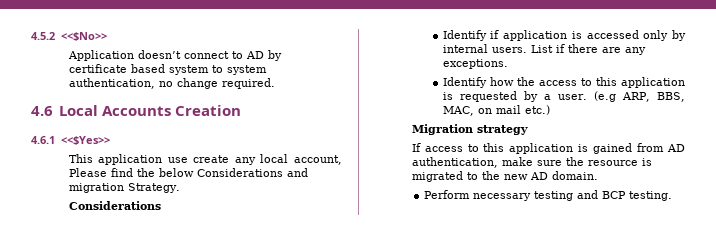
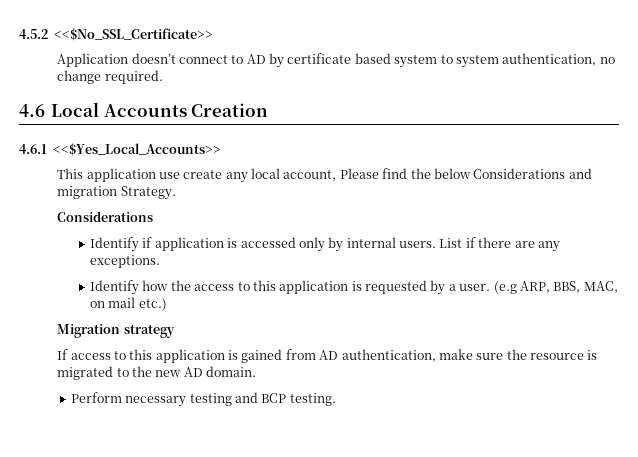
- 4.5.2 <<$No>>
+ 4.5.2 <<$No_SSL_Certificate>>
- 4.6.1 <<$Yes>>
+ 4.6.1 <<$Yes_Local_Accounts>>

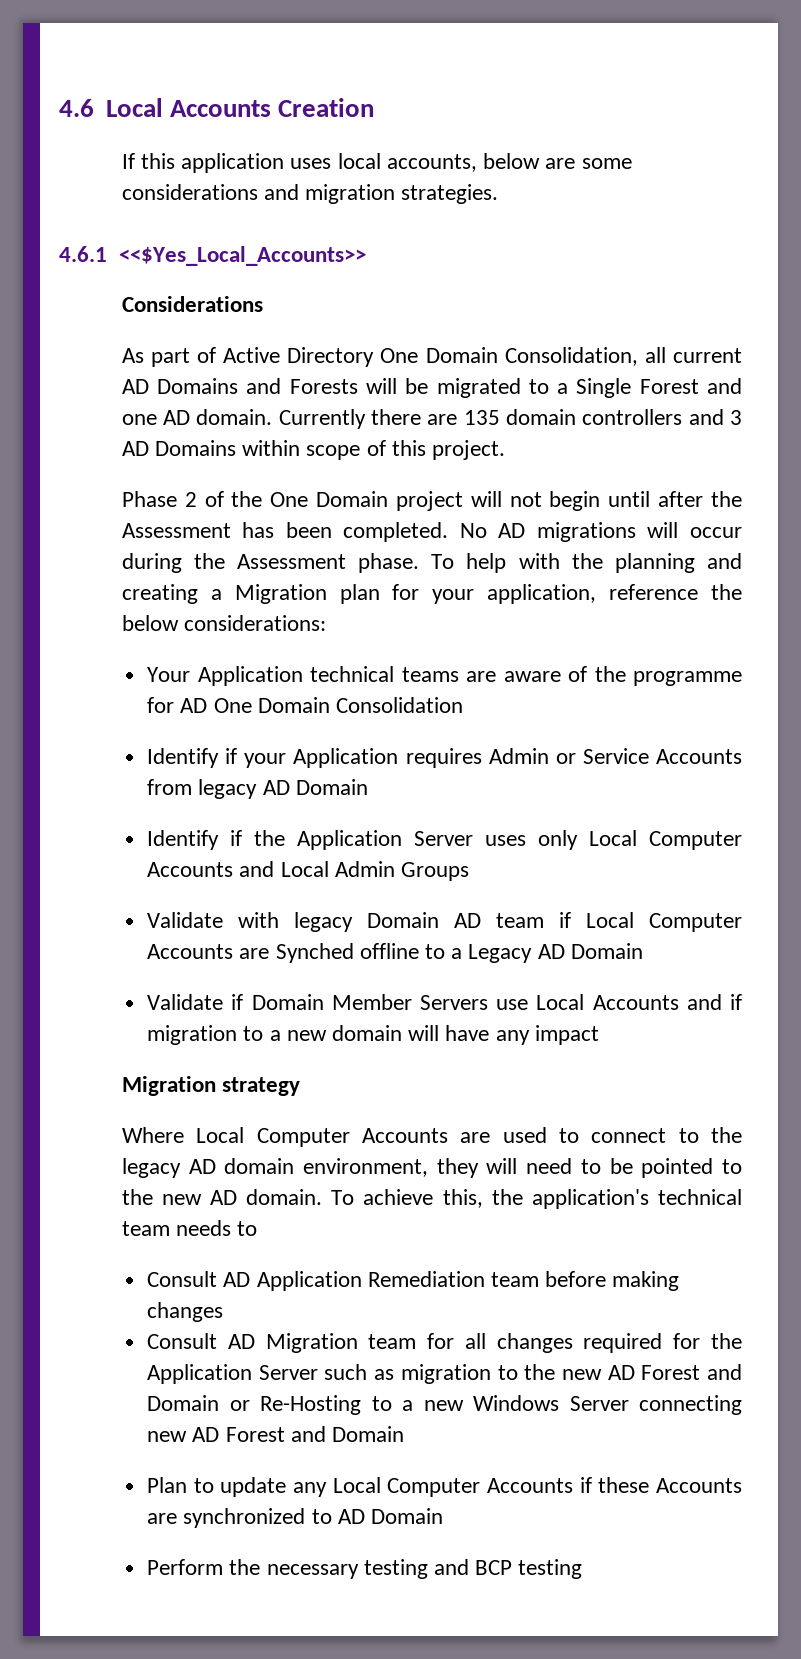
- 4.5.2 <<$No_SSL_Certificate>>
- Application doesn’t connect to AD by certificate based system to system authentication, no change required.
  4.6 Local Accounts Creation
+ If this application uses local accounts, below are some considerations and migration strategies.
  4.6.1 <<$Yes_Local_Accounts>>
- This application use create any local account, Please find the below Considerations and migration Strategy.
  Considerations
- Identify if application is accessed only by internal users. List if there are any exceptions.
- Identify how the access to this application is requested by a user. (e.g ARP, BBS, MAC, on mail etc.)
+ As part of Active Directory One Domain Consolidation, all current AD Domains and Forests will be migrated to a Single Forest and one AD domain. Currently there are 135 domain controllers and 3 AD Domains within scope of this project.
+ Phase 2 of the One Domain project will not begin until after the Assessment has been completed. No AD migrations will occur during the Assessment phase. To help with the planning and creating a Migration plan for your application, reference the below considerations:
+ Your Application technical teams are aware of the programme for AD One Domain Consolidation
+ Identify if your Application requires Admin or Service Accounts from legacy AD Domain
+ Identify if the Application Server uses only Local Computer Accounts and Local Admin Groups
+ Validate with legacy Domain AD team if Local Computer Accounts are Synched offline to a Legacy AD Domain
+ Validate if Domain Member Servers use Local Accounts and if migration to a new domain will have any impact
  Migration strategy
- If access to this application is gained from AD authentication, make sure the resource is migrated to the new AD domain.
+ Where Local Computer Accounts are used to connect to the legacy AD domain environment, they will need to be pointed to the new AD domain. To achieve this, the application's technical team needs to
+ Consult AD Application Remediation team before making changes
+ Consult AD Migration team for all changes required for the Application Server such as migration to the new AD Forest and Domain or Re-Hosting to a new Windows Server connecting new AD Forest and Domain
+ Plan to update any Local Computer Accounts if these Accounts are synchronized to AD Domain
- Perform necessary testing and BCP testing.
+ Perform the necessary testing and BCP testing

